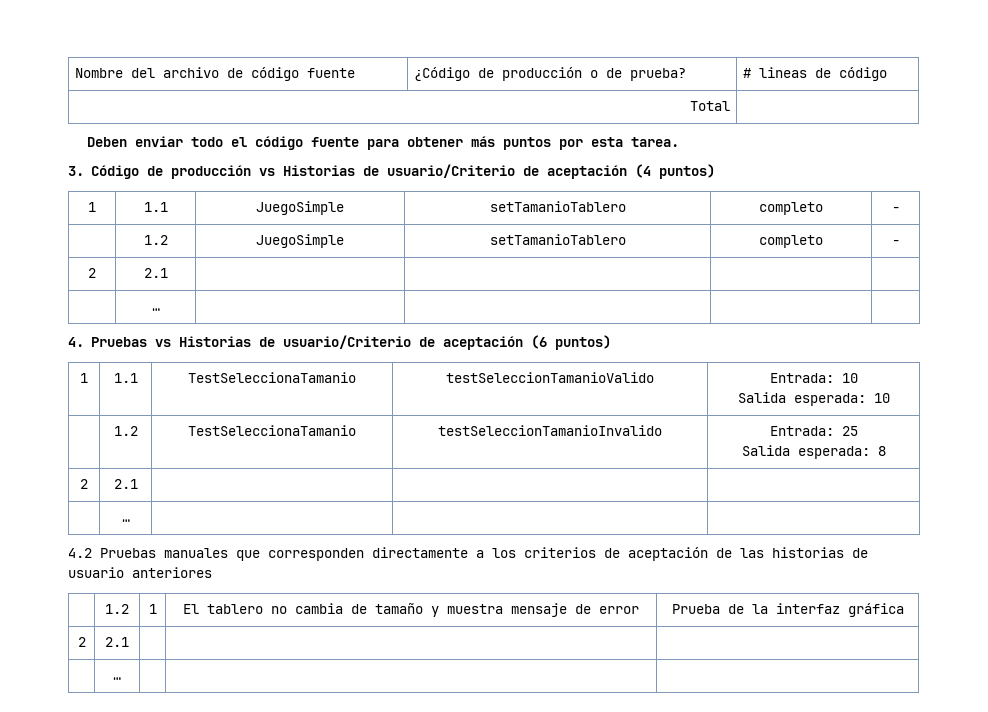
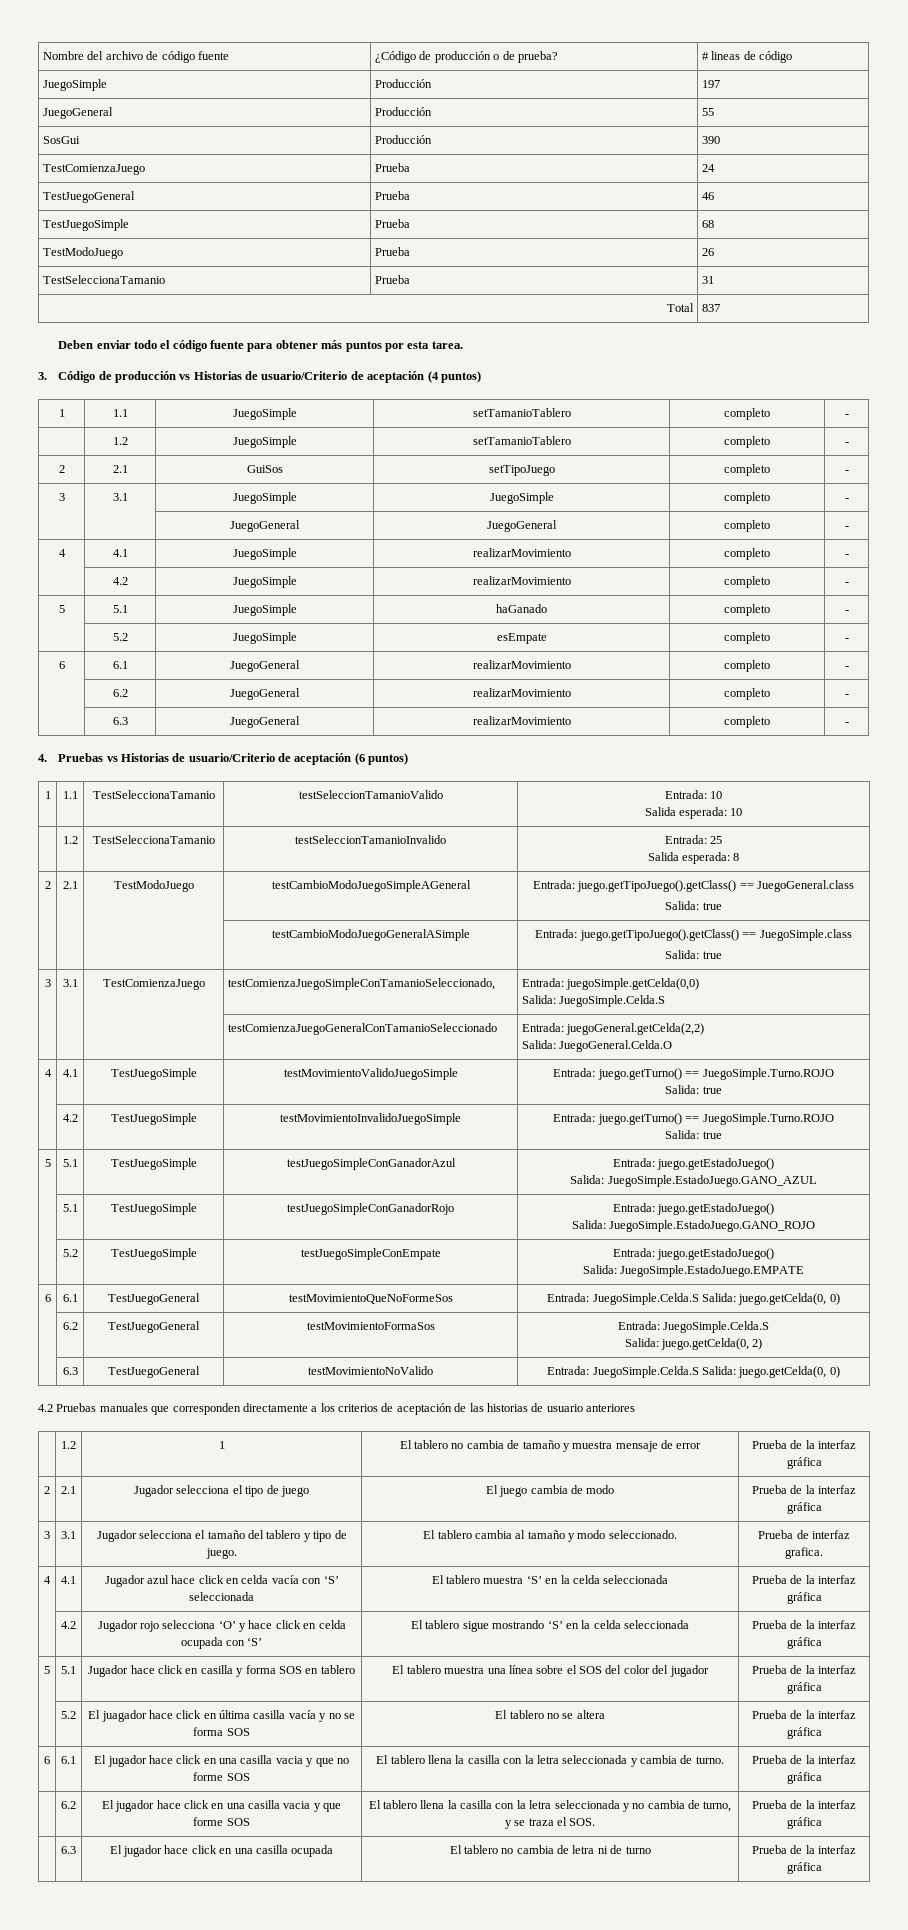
+ JuegoSimple | Producción | 197
+ JuegoGeneral | Producción | 55
+ SosGui | Producción | 390
+ TestComienzaJuego | Prueba | 24
+ TestJuegoGeneral | Prueba | 46
+ TestJuegoSimple | Prueba | 68
+ TestModoJuego | Prueba | 26
+ TestSeleccionaTamanio | Prueba | 31
- Total |
+ Total | 837
- 2 | 2.1 | | | |
- | … | | | |
+ 2 | 2.1 | GuiSos | setTipoJuego | completo | -
+ 3 | 3.1 | JuegoSimple | JuegoSimple | completo | -
+ | | JuegoGeneral | JuegoGeneral | completo | -
+ 4 | 4.1 | JuegoSimple | realizarMovimiento | completo | -
+ | 4.2 | JuegoSimple | realizarMovimiento | completo | -
+ 5 | 5.1 | JuegoSimple | haGanado | completo | -
+ | 5.2 | JuegoSimple | esEmpate | completo | -
+ 6 | 6.1 | JuegoGeneral | realizarMovimiento | completo | -
+ | 6.2 | JuegoGeneral | realizarMovimiento | completo | -
+ | 6.3 | JuegoGeneral | realizarMovimiento | completo | -
  | 1.2 | TestSeleccionaTamanio | testSeleccionTamanioInvalido | Entrada: 25
  Salida esperada: 8
- 2 | 2.1 | | |
- | … | | |
+ 2 | 2.1 | TestModoJuego | testCambioModoJuegoSimpleAGeneral | Entrada: juego.getTipoJuego().getClass() == JuegoGeneral.class
+ Salida: true
+ | | | testCambioModoJuegoGeneralASimple | Entrada: juego.getTipoJuego().getClass() == JuegoSimple.class
+ Salida: true
+ 3 | 3.1 | TestComienzaJuego | testComienzaJuegoSimpleConTamanioSeleccionado, | Entrada: juegoSimple.getCelda(0,0)
+ Salida: JuegoSimple.Celda.S
+ | | | testComienzaJuegoGeneralConTamanioSeleccionado | Entrada: juegoGeneral.getCelda(2,2)
+ Salida: JuegoGeneral.Celda.O
+ 4 | 4.1 | TestJuegoSimple | testMovimientoValidoJuegoSimple | Entrada: juego.getTurno() == JuegoSimple.Turno.ROJO
+ Salida: true
+ | 4.2 | TestJuegoSimple | testMovimientoInvalidoJuegoSimple | Entrada: juego.getTurno() == JuegoSimple.Turno.ROJO
+ Salida: true
+ 5 | 5.1 | TestJuegoSimple | testJuegoSimpleConGanadorAzul | Entrada: juego.getEstadoJuego()
+ Salida: JuegoSimple.EstadoJuego.GANO_AZUL
+ | 5.1 | TestJuegoSimple | testJuegoSimpleConGanadorRojo | Entrada: juego.getEstadoJuego()
+ Salida: JuegoSimple.EstadoJuego.GANO_ROJO
+ | 5.2 | TestJuegoSimple | testJuegoSimpleConEmpate | Entrada: juego.getEstadoJuego()
+ Salida: JuegoSimple.EstadoJuego.EMPATE
+ 6 | 6.1 | TestJuegoGeneral | testMovimientoQueNoFormeSos | Entrada: JuegoSimple.Celda.S Salida: juego.getCelda(0, 0)
+ | 6.2 | TestJuegoGeneral | testMovimientoFormaSos | Entrada: JuegoSimple.Celda.S
+ Salida: juego.getCelda(0, 2)
+ | 6.3 | TestJuegoGeneral | testMovimientoNoValido | Entrada: JuegoSimple.Celda.S Salida: juego.getCelda(0, 0)
  | 1.2 | 1 | El tablero no cambia de tamaño y muestra mensaje de error | Prueba de la interfaz gráfica
- 2 | 2.1 | | |
- | … | | |
+ 2 | 2.1 | Jugador selecciona el tipo de juego | El juego cambia de modo | Prueba de la interfaz gráfica
+ 3 | 3.1 | Jugador selecciona el tamaño del tablero y tipo de juego. | El tablero cambia al tamaño y modo seleccionado. | Prueba de interfaz grafica.
+ 4 | 4.1 | Jugador azul hace click en celda vacía con ‘S’ seleccionada | El tablero muestra ‘S’ en la celda seleccionada | Prueba de la interfaz gráfica
+ | 4.2 | Jugador rojo selecciona ‘O’ y hace click en celda ocupada con ‘S’ | El tablero sigue mostrando ‘S’ en la celda seleccionada | Prueba de la interfaz gráfica
+ 5 | 5.1 | Jugador hace click en casilla y forma SOS en tablero | El tablero muestra una línea sobre el SOS del color del jugador | Prueba de la interfaz gráfica
+ | 5.2 | El juagador hace click en última casilla vacía y no se forma SOS | El tablero no se altera | Prueba de la interfaz gráfica
+ 6 | 6.1 | El jugador hace click en una casilla vacia y que no forme SOS | El tablero llena la casilla con la letra seleccionada y cambia de turno. | Prueba de la interfaz gráfica
+ | 6.2 | El jugador hace click en una casilla vacia y que forme SOS | El tablero llena la casilla con la letra seleccionada y no cambia de turno, y se traza el SOS. | Prueba de la interfaz gráfica
+ | 6.3 | El jugador hace click en una casilla ocupada | El tablero no cambia de letra ni de turno | Prueba de la interfaz gráfica

